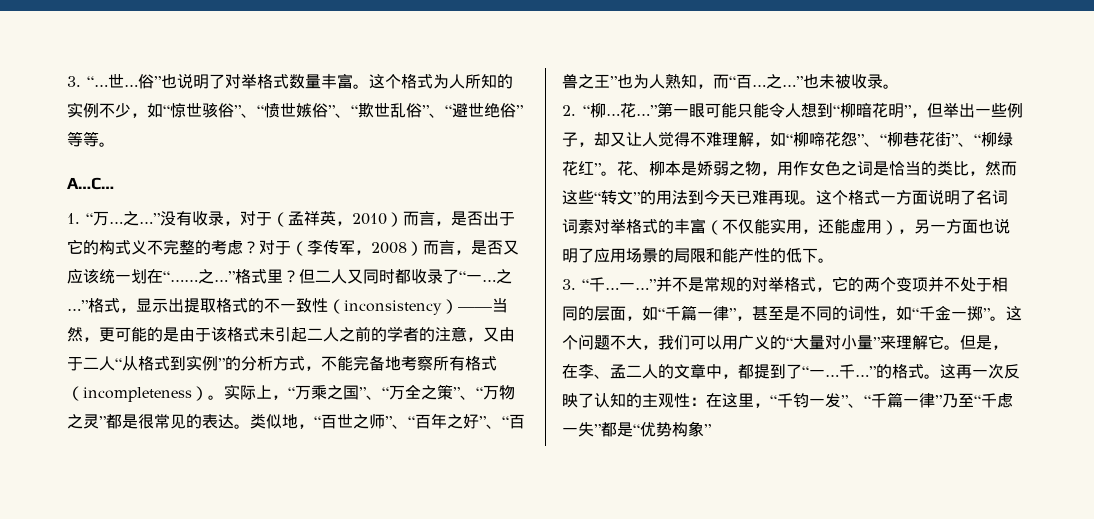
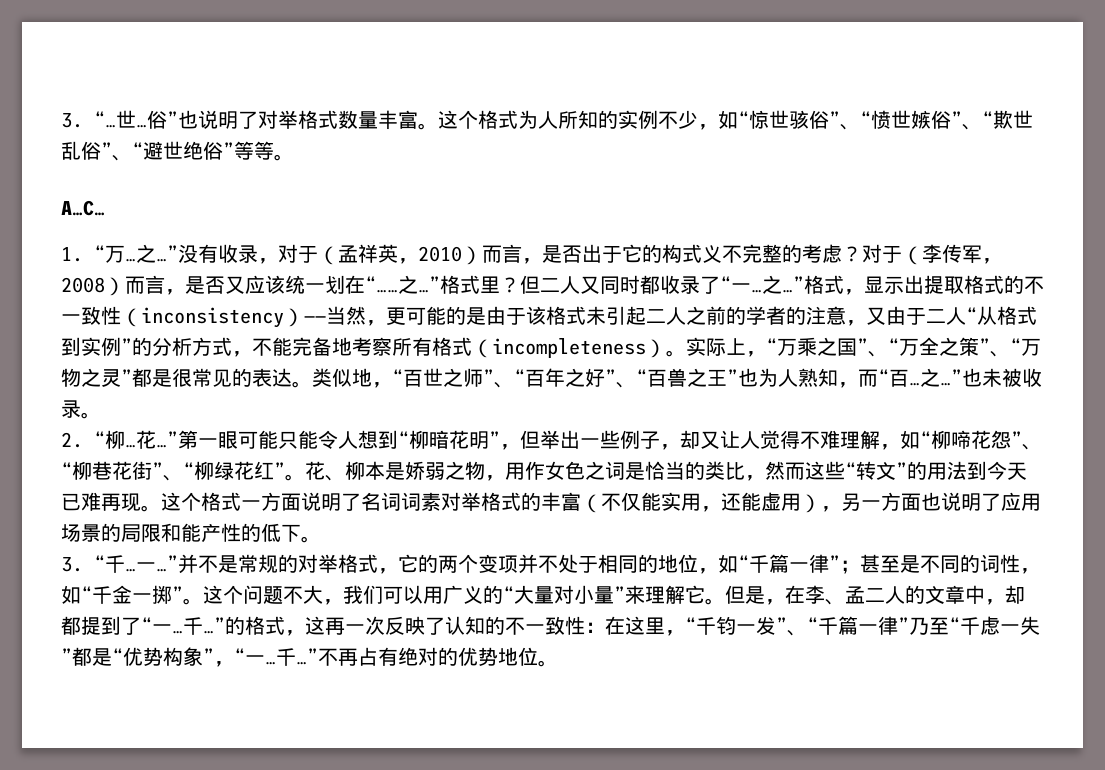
- 并不是常规的对举格式，它的两个变项并不处于相同的层面，如“千篇一律”，甚至是不同的词性，如“千金一掷”。
+ 并不是常规的对举格式，它的两个变项并不处于相同的地位，如“千篇一律”；甚至是不同的词性，如“千金一掷”。
- 但是，在李、孟二人的文章中，都提到了“一…
+ 但是，在李、孟二人的文章中，却都提到了“一…
- 的格式。这再一次反映了认知的主观性：在这里，“千钧一发”、“千篇一律”乃至“千虑一失”都是“优势构象”
+ 的格式，这再一次反映了认知的不一致性：在这里，“千钧一发”、“千篇一律”乃至“千虑一失”都是“优势构象”，“一…千…”不再占有绝对的优势地位。

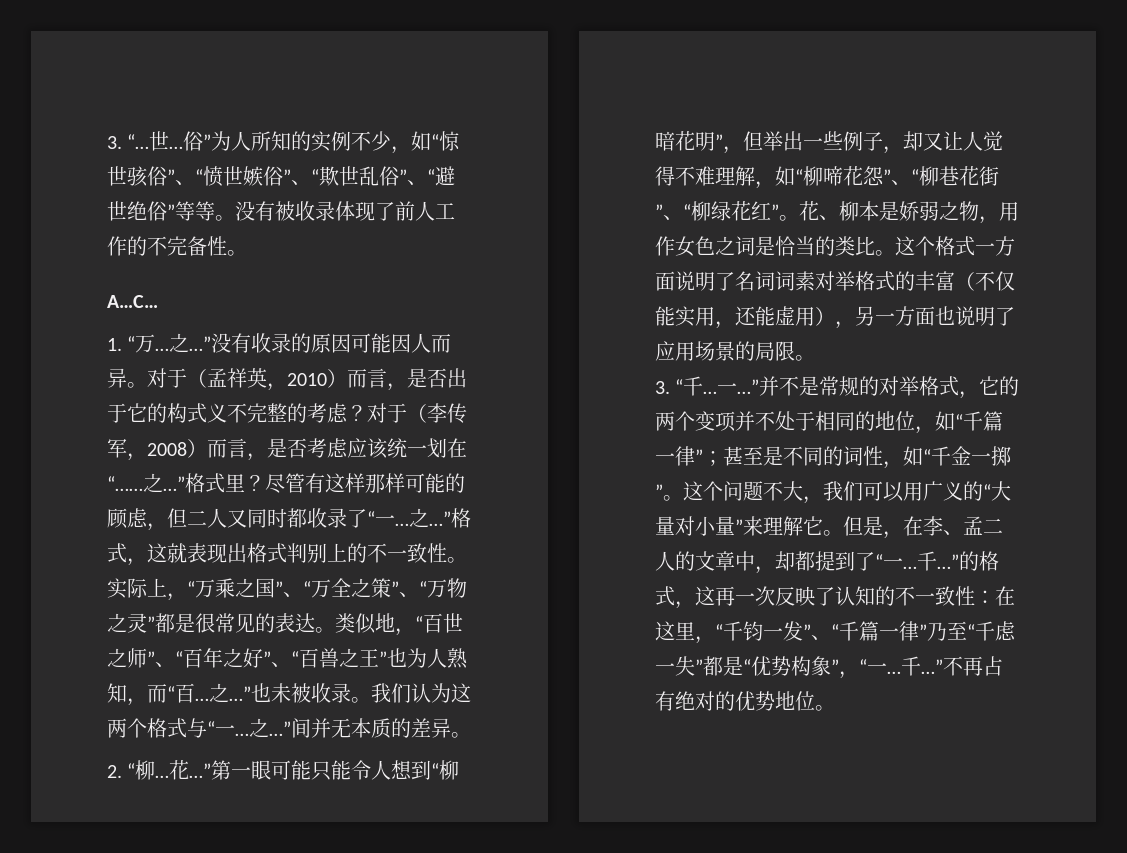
- 俗”也说明了对举格式数量丰富。这个格式为人所知的实例不少，如“惊世骇俗”、“愤世嫉俗”、“欺世乱俗”、“避世绝俗”等等。
+ 俗”为人所知的实例不少，如“惊世骇俗”、“愤世嫉俗”、“欺世乱俗”、“避世绝俗”等等。没有被收录体现了前人工作的不完备性。
- 没有收录，对于（孟祥英，2010）而言，是否出于它的构式义不完整的考虑？
+ 没有收录的原因可能因人而异。对于（孟祥英，2010）而言，是否出于它的构式义不完整的考虑？
- 对于（李传军，2008）而言，是否又应该统一划在“……
+ 对于（李传军，2008）而言，是否考虑应该统一划在“……
- 但二人又同时都收录了“一…
+ 尽管有这样那样可能的顾虑，但二人又同时都收录了“一…
- 格式，显示出提取格式的不一致性（inconsistency）——当然，更可能的是由于该格式未引起二人之前的学者的注意，又由于二人“从格式到实例”的分析方式，不能完备地考察所有格式（incompleteness）。
+ 格式，这就表现出格式判别上的不一致性。
+ 我们认为这两个格式与“一…之…”间并无本质的差异。
- 花、柳本是娇弱之物，用作女色之词是恰当的类比，然而这些“转文”的用法到今天已难再现。
+ 花、柳本是娇弱之物，用作女色之词是恰当的类比。
- 这个格式一方面说明了名词词素对举格式的丰富（不仅能实用，还能虚用），另一方面也说明了应用场景的局限和能产性的低下。
+ 这个格式一方面说明了名词词素对举格式的丰富（不仅能实用，还能虚用），另一方面也说明了应用场景的局限。

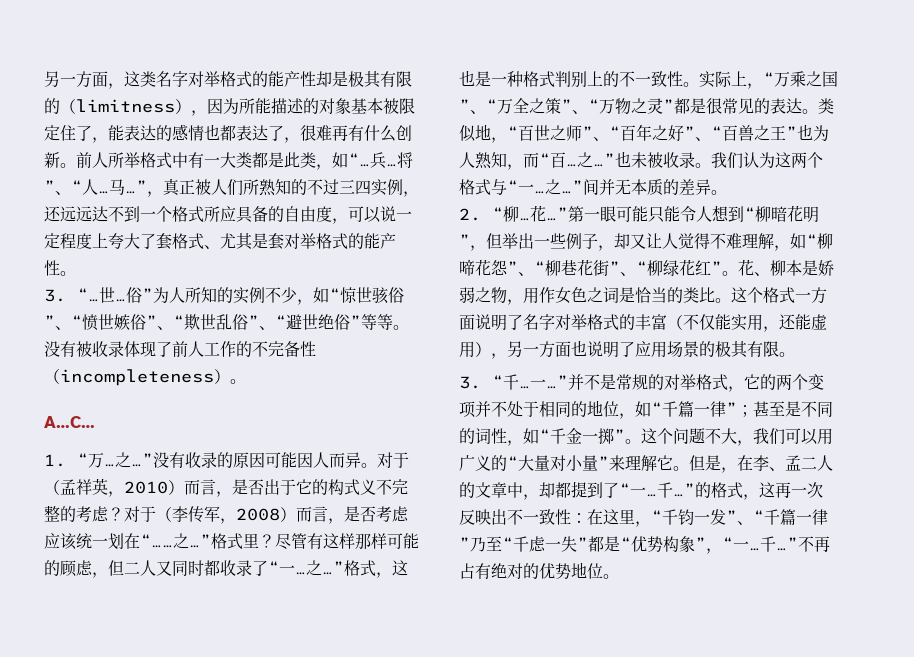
+ 另一方面，这类名字对举格式的能产性却是极其有限的（limitness），因为所能描述的对象基本被限定住了，能表达的感情也都表达了，很难再有什么创新。前人所举格式中有一大类都是此类，如“…兵…将”、“人…马…”，真正被人们所熟知的不过三四实例，还远远达不到一个格式所应具备的自由度，可以说一定程度上夸大了套格式、尤其是套对举格式的能产性。
- 没有被收录体现了前人工作的不完备性。
+ 没有被收录体现了前人工作的不完备性（incompleteness）。
- 格式，这就表现出格式判别上的不一致性。
+ 格式，这也是一种格式判别上的不一致性。
- 这个格式一方面说明了名词词素对举格式的丰富（不仅能实用，还能虚用），另一方面也说明了应用场景的局限。
+ 这个格式一方面说明了名字对举格式的丰富（不仅能实用，还能虚用），另一方面也说明了应用场景的极其有限。
- 的格式，这再一次反映了认知的不一致性：在这里，“千钧一发”、“千篇一律”乃至“千虑一失”都是“优势构象”，“一…
+ 的格式，这再一次反映出不一致性：在这里，“千钧一发”、“千篇一律”乃至“千虑一失”都是“优势构象”，“一…

